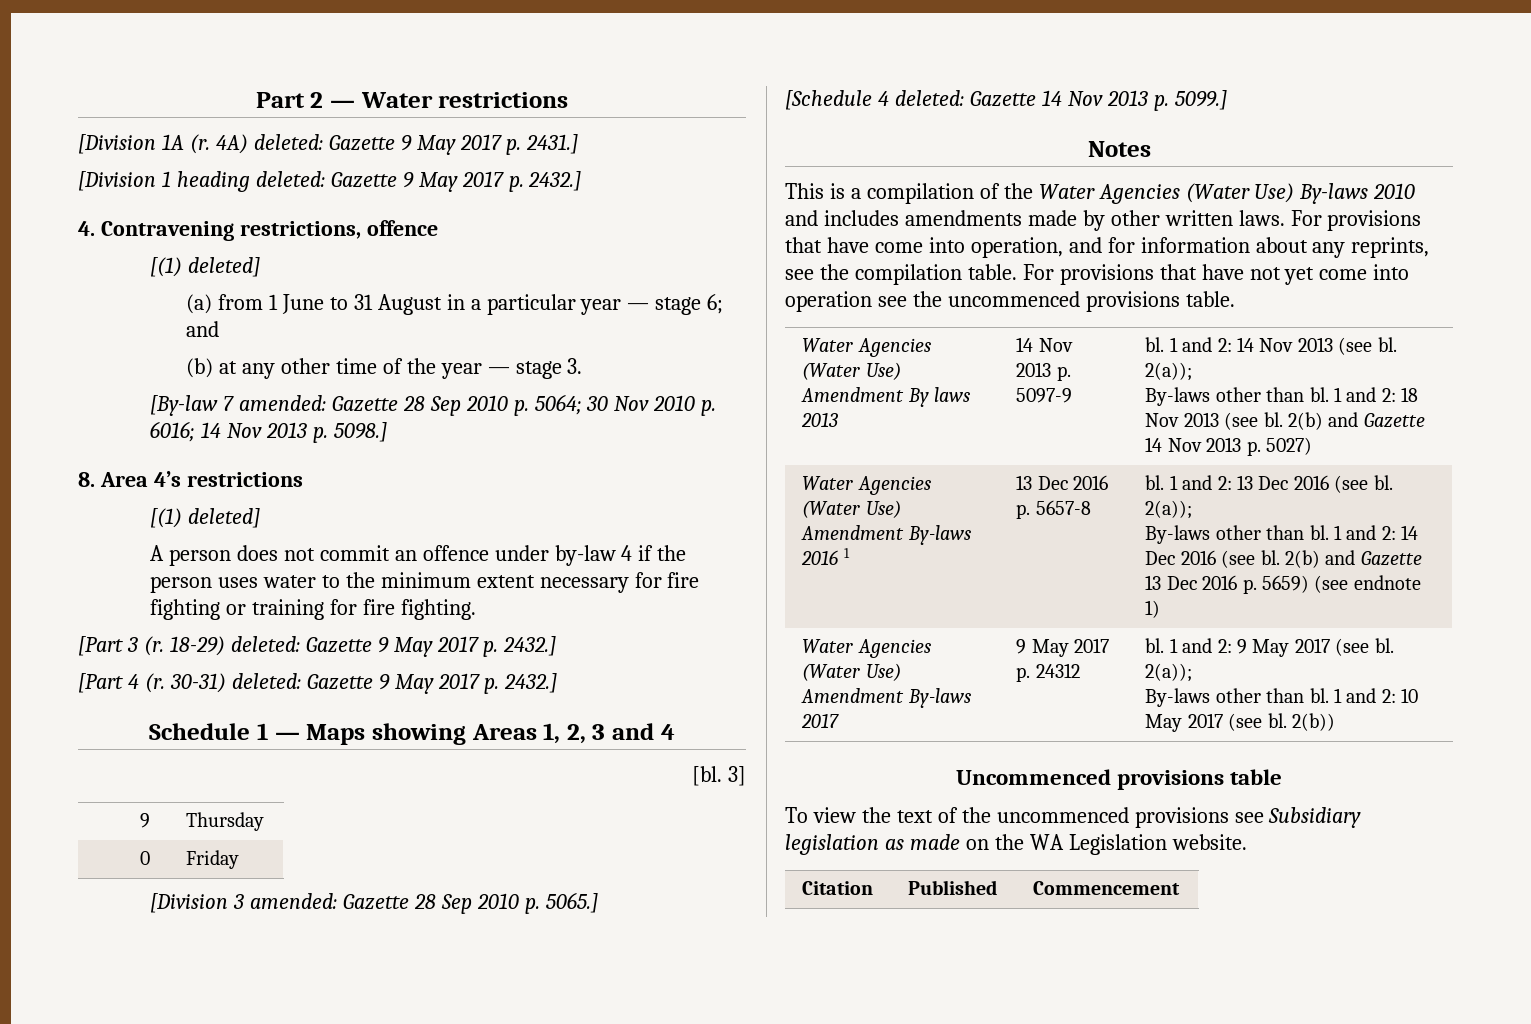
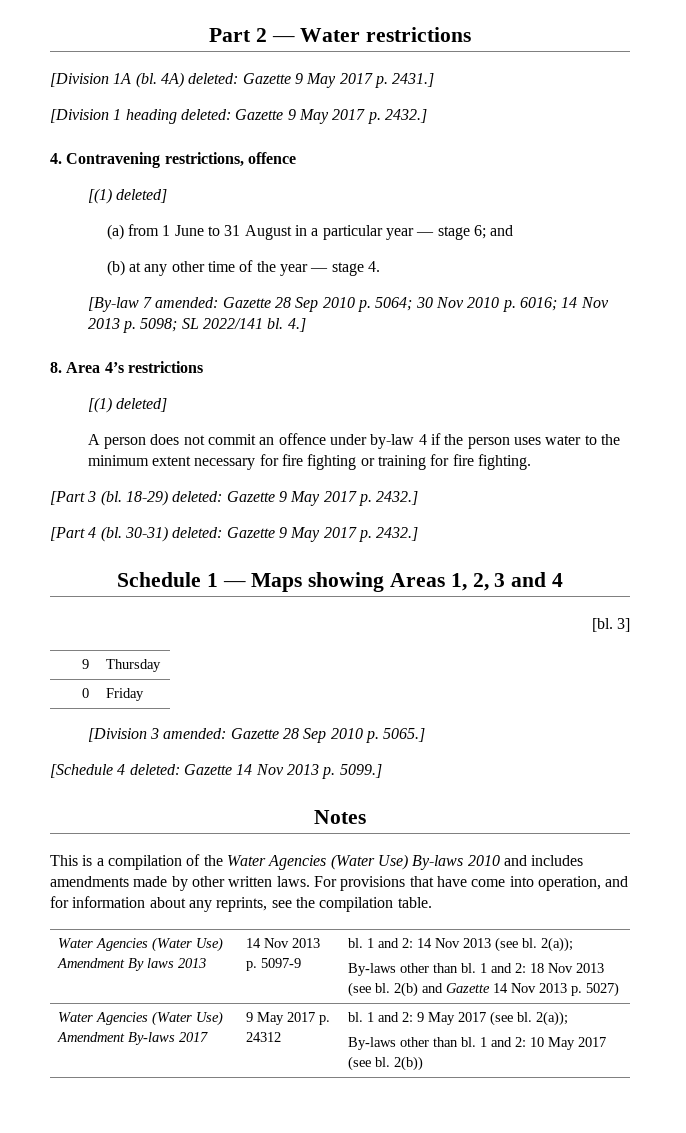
- [Division 1A (r.
+ [Division 1A (bl.
- (b) at any other time of the year — stage 3.
+ (b) at any other time of the year — stage 4.
- [By-law 7 amended: Gazette 28 Sep 2010 p. 5064; 30 Nov 2010 p. 6016; 14 Nov 2013 p. 5098.]
+ [By-law 7 amended: Gazette 28 Sep 2010 p. 5064; 30 Nov 2010 p. 6016; 14 Nov 2013 p. 5098; SL 2022/141 bl. 4.]
- [Part 3 (r.
+ [Part 3 (bl.
- [Part 4 (r.
+ [Part 4 (bl.
- For provisions that have not yet come into operation see the uncommenced provisions table.
- Water Agencies (Water Use) Amendment By-laws 2016 1 | 13 Dec 2016 p. 5657-8 | bl. 1 and 2: 13 Dec 2016 (see bl. 2(a));
- By-laws other than bl. 1 and 2: 14 Dec 2016 (see bl. 2(b) and Gazette 13 Dec 2016 p. 5659) (see endnote 1)
- Uncommenced provisions table
- To view the text of the uncommenced provisions see Subsidiary legislation as made on the WA Legislation website.
- Citation | Published | Commencement

